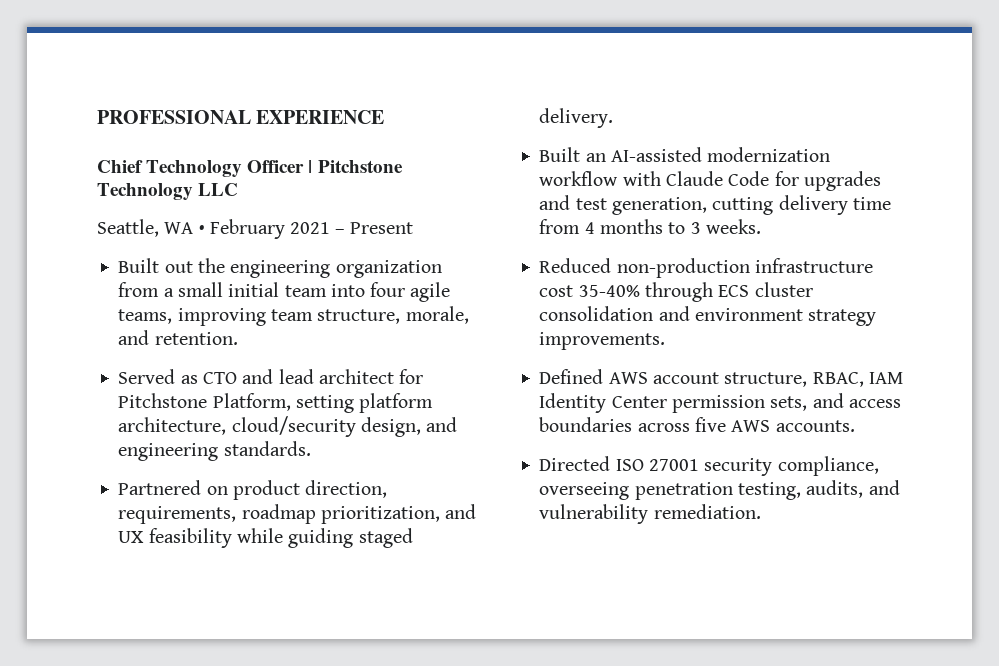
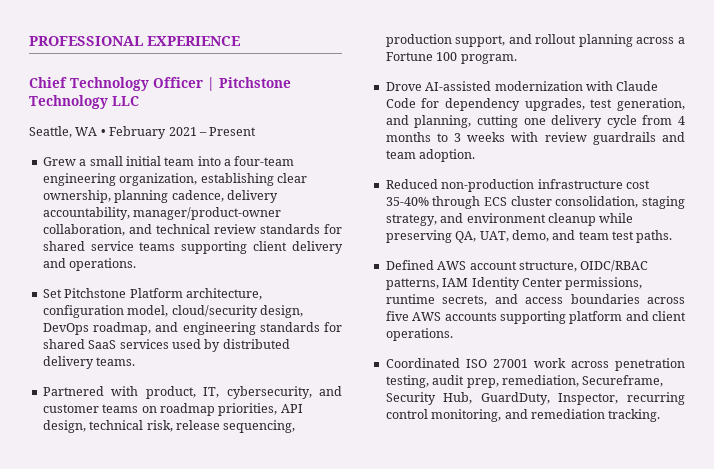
- Built out the engineering organization from a small initial team into four agile teams, improving team structure, morale, and retention.
- Served as CTO and lead architect for Pitchstone Platform, setting platform architecture, cloud/security design, and engineering standards.
- Partnered on product direction, requirements, roadmap prioritization, and UX feasibility while guiding staged delivery.
- Built an AI-assisted modernization workflow with Claude Code for upgrades and test generation, cutting delivery time from 4 months to 3 weeks.
+ Grew a small initial team into a four-team engineering organization, establishing clear ownership, planning cadence, delivery accountability, manager/product-owner collaboration, and technical review standards for shared service teams supporting client delivery and operations.
+ Set Pitchstone Platform architecture, configuration model, cloud/security design, DevOps roadmap, and engineering standards for shared SaaS services used by distributed delivery teams.
+ Partnered with product, IT, cybersecurity, and customer teams on roadmap priorities, API design, technical risk, release sequencing, production support, and rollout planning across a Fortune 100 program.
+ Drove AI-assisted modernization with Claude Code for dependency upgrades, test generation, and planning, cutting one delivery cycle from 4 months to 3 weeks with review guardrails and team adoption.
- Reduced non-production infrastructure cost 35-40% through ECS cluster consolidation and environment strategy improvements.
+ Reduced non-production infrastructure cost 35-40% through ECS cluster consolidation, staging strategy, and environment cleanup while preserving QA, UAT, demo, and team test paths.
- Defined AWS account structure, RBAC, IAM Identity Center permission sets, and access boundaries across five AWS accounts.
- Directed ISO 27001 security compliance, overseeing penetration testing, audits, and vulnerability remediation.
+ Defined AWS account structure, OIDC/RBAC patterns, IAM Identity Center permissions, runtime secrets, and access boundaries across five AWS accounts supporting platform and client operations.
+ Coordinated ISO 27001 work across penetration testing, audit prep, remediation, Secureframe, Security Hub, GuardDuty, Inspector, recurring control monitoring, and remediation tracking.

